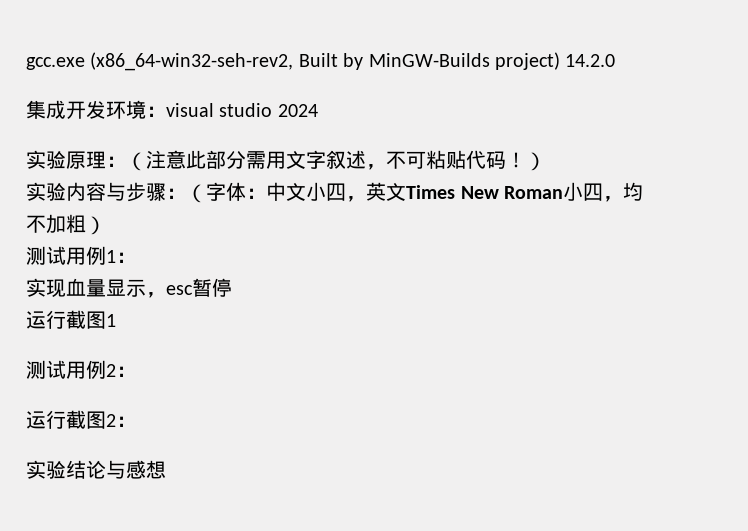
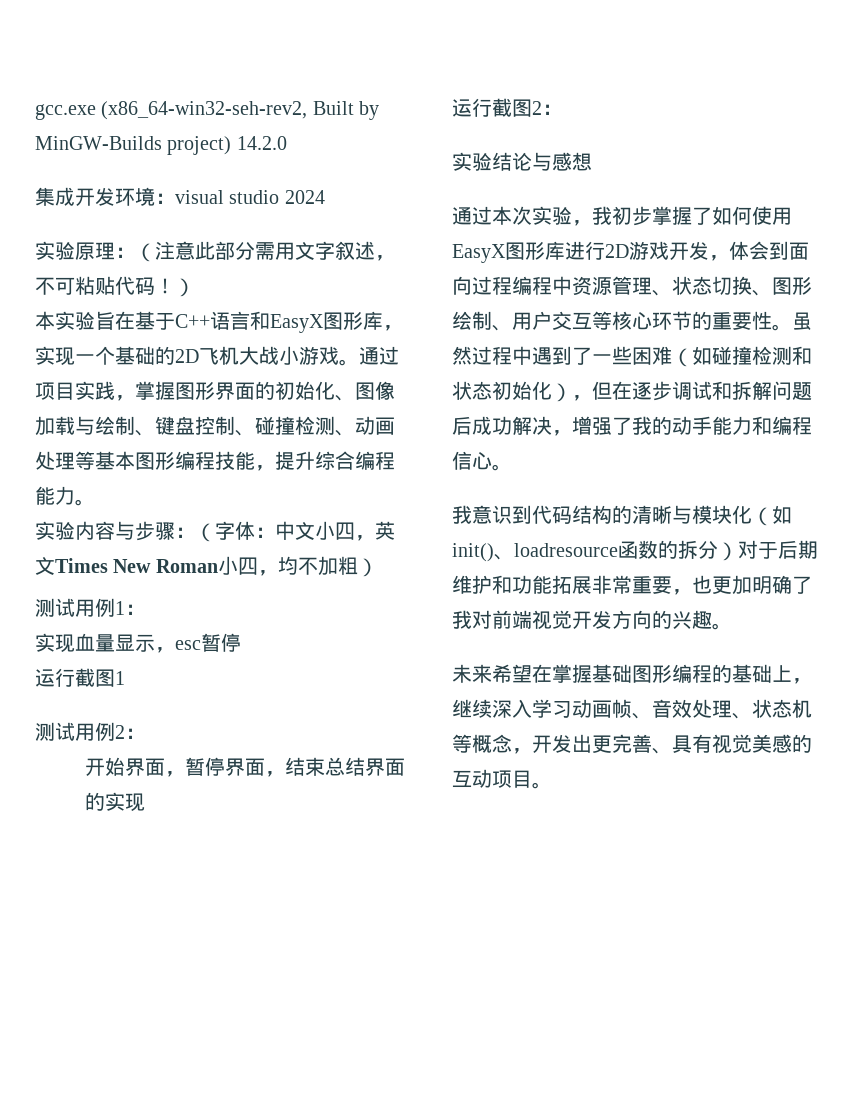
+ 本实验旨在基于C++语言和EasyX图形库，实现一个基础的2D飞机大战小游戏。通过项目实践，掌握图形界面的初始化、图像加载与绘制、键盘控制、碰撞检测、动画处理等基本图形编程技能，提升综合编程能力。
+ 开始界面，暂停界面，结束总结界面的实现
+ 通过本次实验，我初步掌握了如何使用EasyX图形库进行2D游戏开发，体会到面向过程编程中资源管理、状态切换、图形绘制、用户交互等核心环节的重要性。虽然过程中遇到了一些困难（如碰撞检测和状态初始化），但在逐步调试和拆解问题后成功解决，增强了我的动手能力和编程信心。
+ 我意识到代码结构的清晰与模块化（如init()、loadresource函数的拆分）对于后期维护和功能拓展非常重要，也更加明确了我对前端视觉开发方向的兴趣。
+ 未来希望在掌握基础图形编程的基础上，继续深入学习动画帧、音效处理、状态机等概念，开发出更完善、具有视觉美感的互动项目。

